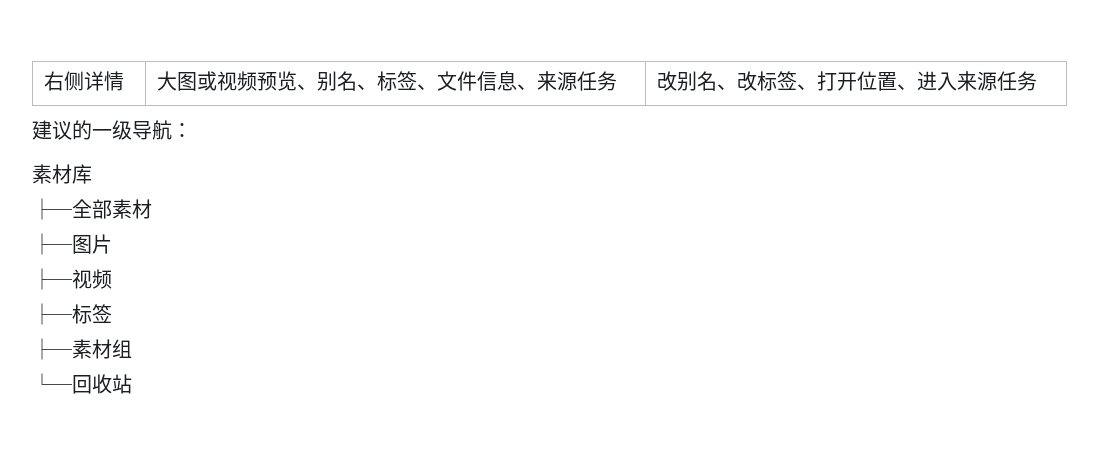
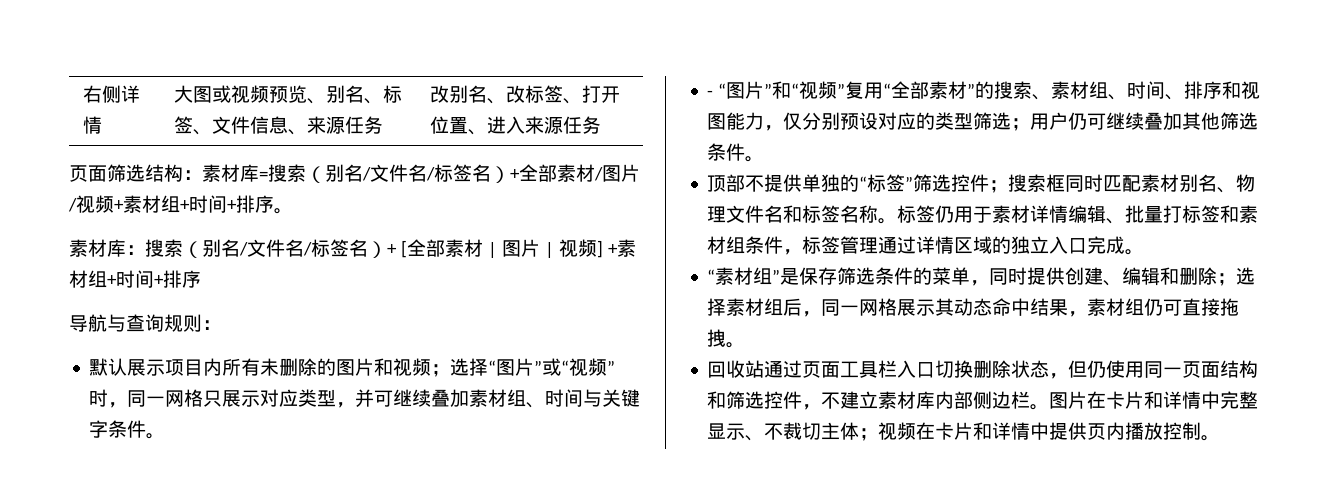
- 建议的一级导航：
- 素材库
- ├─全部素材
- ├─图片
- ├─视频
- ├─标签
- ├─素材组
- └─回收站
+ 页面筛选结构：素材库=搜索（别名/文件名/标签名）+全部素材/图片/视频+素材组+时间+排序。
+ 素材库：搜索（别名/文件名/标签名）+ [全部素材 | 图片 | 视频] +素材组+时间+排序
+ 导航与查询规则：
+ 默认展示项目内所有未删除的图片和视频；选择“图片”或“视频”时，同一网格只展示对应类型，并可继续叠加素材组、时间与关键字条件。
+ - “图片”和“视频”复用“全部素材”的搜索、素材组、时间、排序和视图能力，仅分别预设对应的类型筛选；用户仍可继续叠加其他筛选条件。
+ 顶部不提供单独的“标签”筛选控件；搜索框同时匹配素材别名、物理文件名和标签名称。标签仍用于素材详情编辑、批量打标签和素材组条件，标签管理通过详情区域的独立入口完成。
+ “素材组”是保存筛选条件的菜单，同时提供创建、编辑和删除；选择素材组后，同一网格展示其动态命中结果，素材组仍可直接拖拽。
+ 回收站通过页面工具栏入口切换删除状态，但仍使用同一页面结构和筛选控件，不建立素材库内部侧边栏。图片在卡片和详情中完整显示、不裁切主体；视频在卡片和详情中提供页内播放控制。

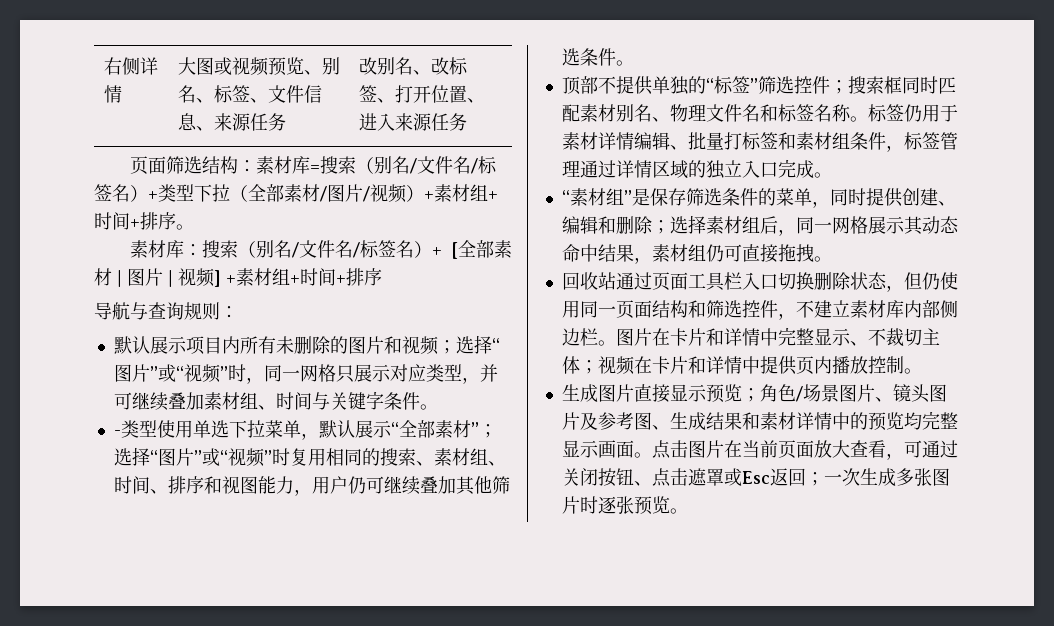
- 页面筛选结构：素材库=搜索（别名/文件名/标签名）+全部素材/图片/视频+素材组+时间+排序。
+ 页面筛选结构：素材库=搜索（别名/文件名/标签名）+类型下拉（全部素材/图片/视频）+素材组+时间+排序。
- - “图片”和“视频”复用“全部素材”的搜索、素材组、时间、排序和视图能力，仅分别预设对应的类型筛选；用户仍可继续叠加其他筛选条件。
+ -类型使用单选下拉菜单，默认展示“全部素材”；选择“图片”或“视频”时复用相同的搜索、素材组、时间、排序和视图能力，用户仍可继续叠加其他筛选条件。
+ 生成图片直接显示预览；角色/场景图片、镜头图片及参考图、生成结果和素材详情中的预览均完整显示画面。点击图片在当前页面放大查看，可通过关闭按钮、点击遮罩或Esc返回；一次生成多张图片时逐张预览。

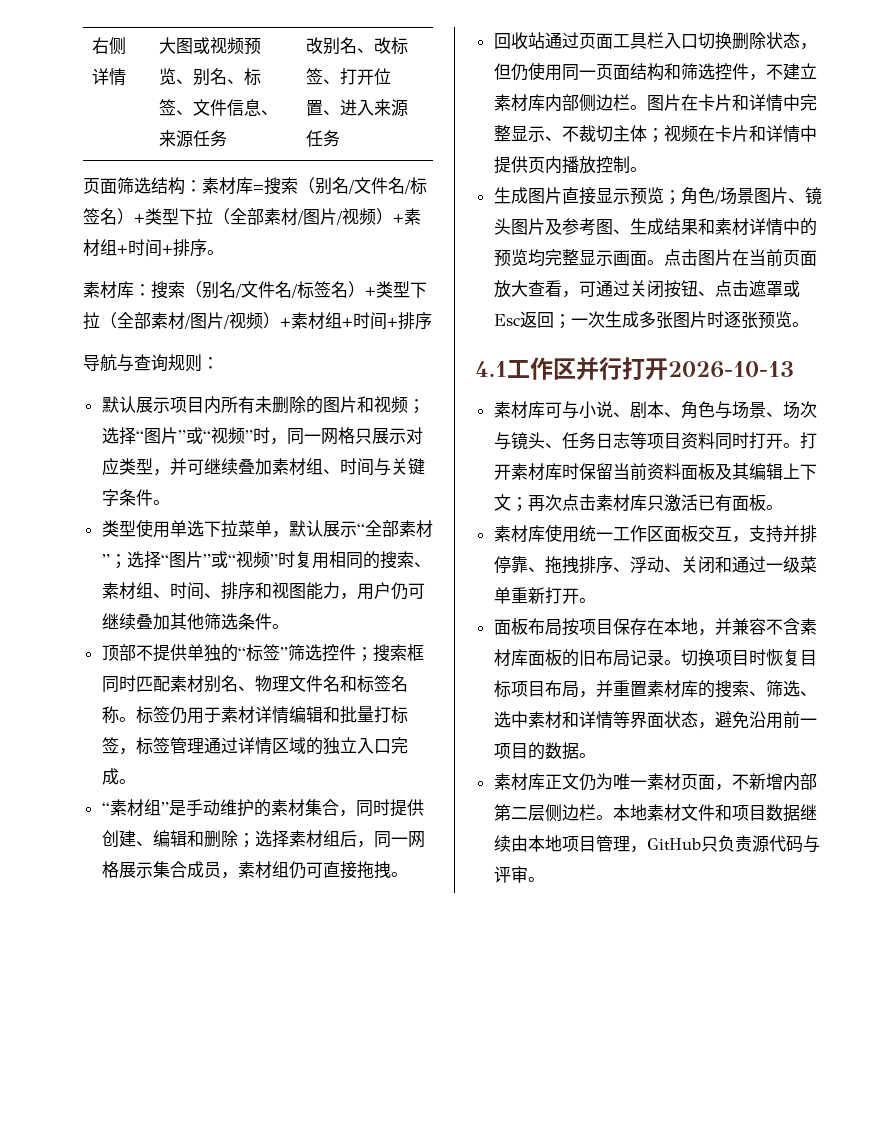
- 素材库：搜索（别名/文件名/标签名）+ [全部素材 | 图片 | 视频] +素材组+时间+排序
+ 素材库：搜索（别名/文件名/标签名）+类型下拉（全部素材/图片/视频）+素材组+时间+排序
- -类型使用单选下拉菜单，默认展示“全部素材”；选择“图片”或“视频”时复用相同的搜索、素材组、时间、排序和视图能力，用户仍可继续叠加其他筛选条件。
+ 类型使用单选下拉菜单，默认展示“全部素材”；选择“图片”或“视频”时复用相同的搜索、素材组、时间、排序和视图能力，用户仍可继续叠加其他筛选条件。
- 标签仍用于素材详情编辑、批量打标签和素材组条件，标签管理通过详情区域的独立入口完成。
+ 标签仍用于素材详情编辑和批量打标签，标签管理通过详情区域的独立入口完成。
- “素材组”是保存筛选条件的菜单，同时提供创建、编辑和删除；选择素材组后，同一网格展示其动态命中结果，素材组仍可直接拖拽。
+ “素材组”是手动维护的素材集合，同时提供创建、编辑和删除；选择素材组后，同一网格展示集合成员，素材组仍可直接拖拽。
+ 4.1工作区并行打开2026-10-13
+ 素材库可与小说、剧本、角色与场景、场次与镜头、任务日志等项目资料同时打开。打开素材库时保留当前资料面板及其编辑上下文；再次点击素材库只激活已有面板。
+ 素材库使用统一工作区面板交互，支持并排停靠、拖拽排序、浮动、关闭和通过一级菜单重新打开。
+ 面板布局按项目保存在本地，并兼容不含素材库面板的旧布局记录。切换项目时恢复目标项目布局，并重置素材库的搜索、筛选、选中素材和详情等界面状态，避免沿用前一项目的数据。
+ 素材库正文仍为唯一素材页面，不新增内部第二层侧边栏。本地素材文件和项目数据继续由本地项目管理，GitHub只负责源代码与评审。

